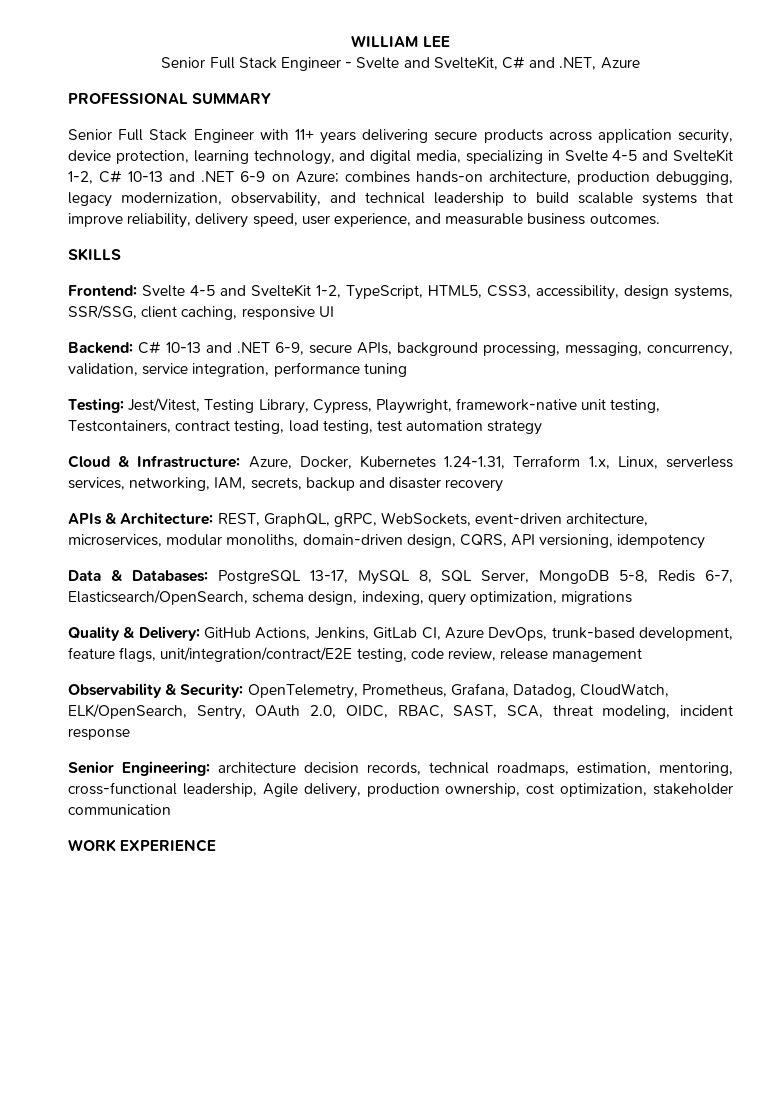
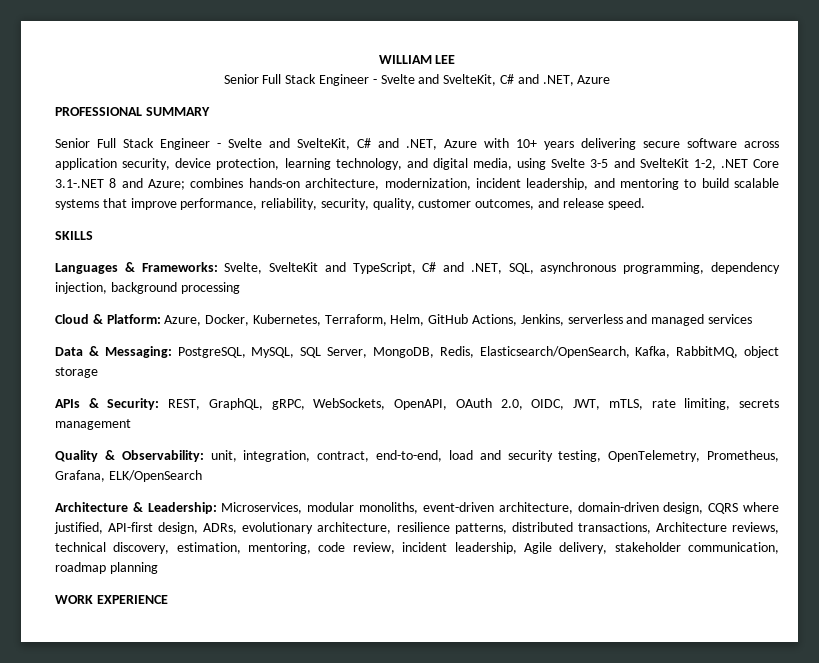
- Senior Full Stack Engineer with 11+ years delivering secure products across application security, device protection, learning technology, and digital media, specializing in Svelte 4-5 and SvelteKit 1-2, C# 10-13 and .NET 6-9 on Azure; combines hands-on architecture, production debugging, legacy modernization, observability, and technical leadership to build scalable systems that improve reliability, delivery speed, user experience, and measurable business outcomes.
+ Senior Full Stack Engineer - Svelte and SvelteKit, C# and .NET, Azure with 10+ years delivering secure software across application security, device protection, learning technology, and digital media, using Svelte 3-5 and SvelteKit 1-2, .NET Core 3.1-.NET 8 and Azure; combines hands-on architecture, modernization, incident leadership, and mentoring to build scalable systems that improve performance, reliability, security, quality, customer outcomes, and release speed.
  SKILLS
- Frontend: Svelte 4-5 and SvelteKit 1-2, TypeScript, HTML5, CSS3, accessibility, design systems, SSR/SSG, client caching, responsive UI
- Backend: C# 10-13 and .NET 6-9, secure APIs, background processing, messaging, concurrency, validation, service integration, performance tuning
- Testing: Jest/Vitest, Testing Library, Cypress, Playwright, framework-native unit testing, Testcontainers, contract testing, load testing, test automation strategy
+ Languages & Frameworks: Svelte, SvelteKit and TypeScript, C# and .NET, SQL, asynchronous programming, dependency injection, background processing
- Cloud & Infrastructure: Azure, Docker, Kubernetes 1.24-1.31, Terraform 1.x, Linux, serverless services, networking, IAM, secrets, backup and disaster recovery
+ Cloud & Platform: Azure, Docker, Kubernetes, Terraform, Helm, GitHub Actions, Jenkins, serverless and managed services
+ Data & Messaging: PostgreSQL, MySQL, SQL Server, MongoDB, Redis, Elasticsearch/OpenSearch, Kafka, RabbitMQ, object storage
- APIs & Architecture: REST, GraphQL, gRPC, WebSockets, event-driven architecture, microservices, modular monoliths, domain-driven design, CQRS, API versioning, idempotency
- Data & Databases: PostgreSQL 13-17, MySQL 8, SQL Server, MongoDB 5-8, Redis 6-7, Elasticsearch/OpenSearch, schema design, indexing, query optimization, migrations
- Quality & Delivery: GitHub Actions, Jenkins, GitLab CI, Azure DevOps, trunk-based development, feature flags, unit/integration/contract/E2E testing, code review, release management
- Observability & Security: OpenTelemetry, Prometheus, Grafana, Datadog, CloudWatch, ELK/OpenSearch, Sentry, OAuth 2.0, OIDC, RBAC, SAST, SCA, threat modeling, incident response
- Senior Engineering: architecture decision records, technical roadmaps, estimation, mentoring, cross-functional leadership, Agile delivery, production ownership, cost optimization, stakeholder communication
+ APIs & Security: REST, GraphQL, gRPC, WebSockets, OpenAPI, OAuth 2.0, OIDC, JWT, mTLS, rate limiting, secrets management
+ Quality & Observability: unit, integration, contract, end-to-end, load and security testing, OpenTelemetry, Prometheus, Grafana, ELK/OpenSearch
+ Architecture & Leadership: Microservices, modular monoliths, event-driven architecture, domain-driven design, CQRS where justified, API-first design, ADRs, evolutionary architecture, resilience patterns, distributed transactions, Architecture reviews, technical discovery, estimation, mentoring, code review, incident leadership, Agile delivery, stakeholder communication, roadmap planning

